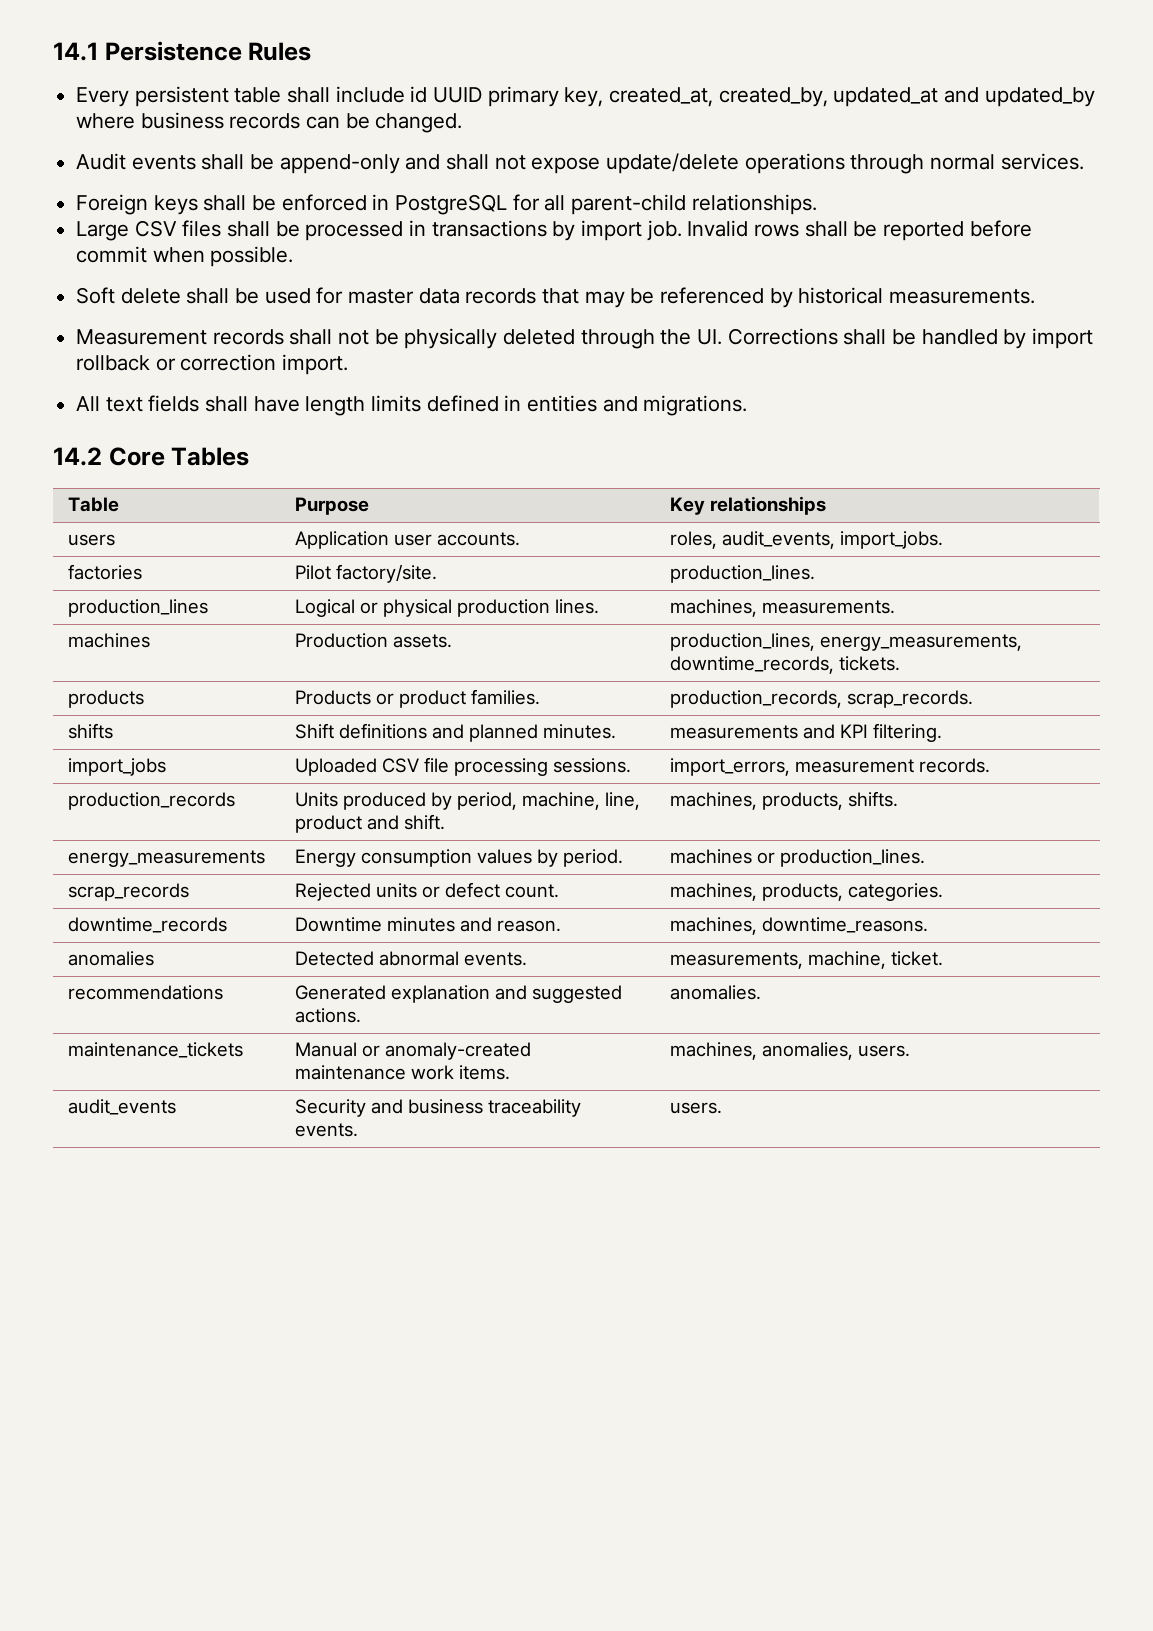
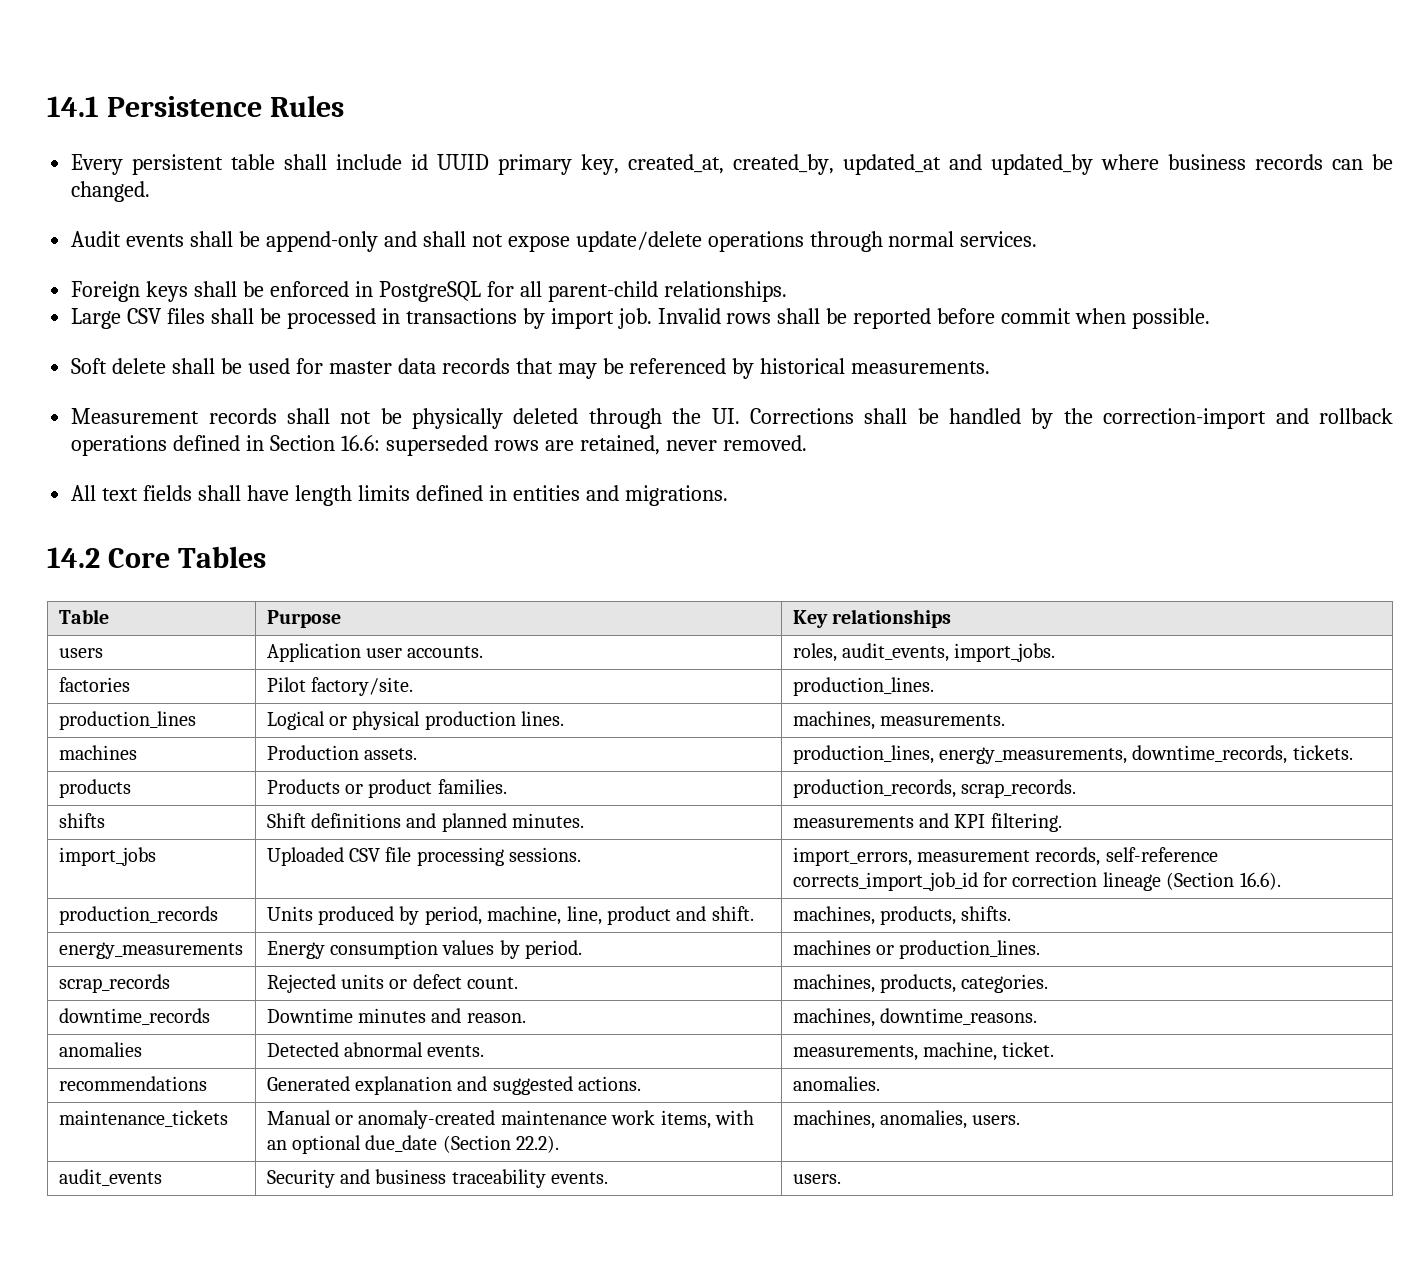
- Measurement records shall not be physically deleted through the UI. Corrections shall be handled by import rollback or correction import.
+ Measurement records shall not be physically deleted through the UI. Corrections shall be handled by the correction-import and rollback operations defined in Section 16.6: superseded rows are retained, never removed.
- import_jobs | Uploaded CSV file processing sessions. | import_errors, measurement records.
+ import_jobs | Uploaded CSV file processing sessions. | import_errors, measurement records, self-reference corrects_import_job_id for correction lineage (Section 16.6).
- maintenance_tickets | Manual or anomaly-created maintenance work items. | machines, anomalies, users.
+ maintenance_tickets | Manual or anomaly-created maintenance work items, with an optional due_date (Section 22.2). | machines, anomalies, users.

